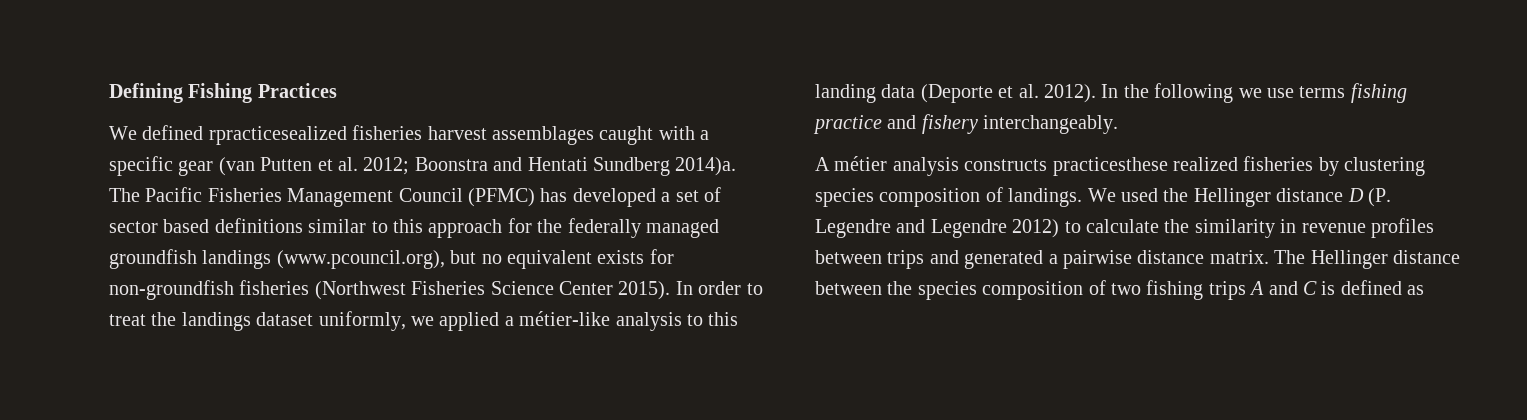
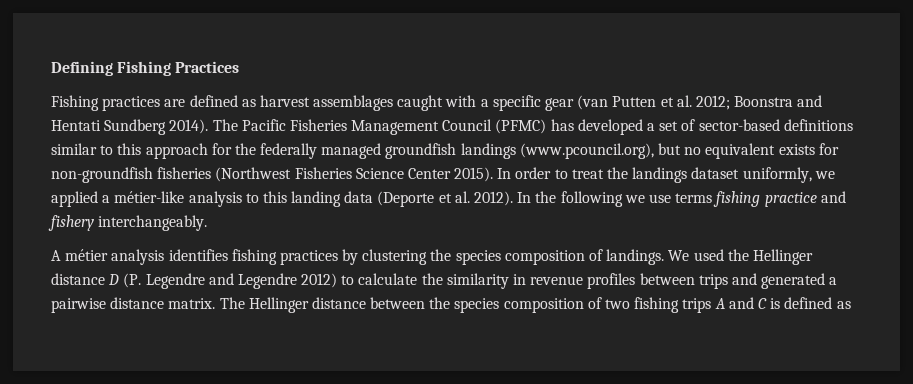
- We defined rpracticesealized fisheries harvest assemblages caught with a specific gear (van Putten et al. 2012; Boonstra and Hentati Sundberg 2014)a.
+ Fishing practices are defined as harvest assemblages caught with a specific gear (van Putten et al. 2012; Boonstra and Hentati Sundberg 2014).
- The Pacific Fisheries Management Council (PFMC) has developed a set of sector based definitions similar to this approach for the federally managed groundfish landings (www.pcouncil.org), but no equivalent exists for non-groundfish fisheries (Northwest Fisheries Science Center 2015).
+ The Pacific Fisheries Management Council (PFMC) has developed a set of sector-based definitions similar to this approach for the federally managed groundfish landings (www.pcouncil.org), but no equivalent exists for non-groundfish fisheries (Northwest Fisheries Science Center 2015).
- A métier analysis constructs practicesthese realized fisheries by clustering species composition of landings.
+ A métier analysis identifies fishing practices by clustering the species composition of landings.

